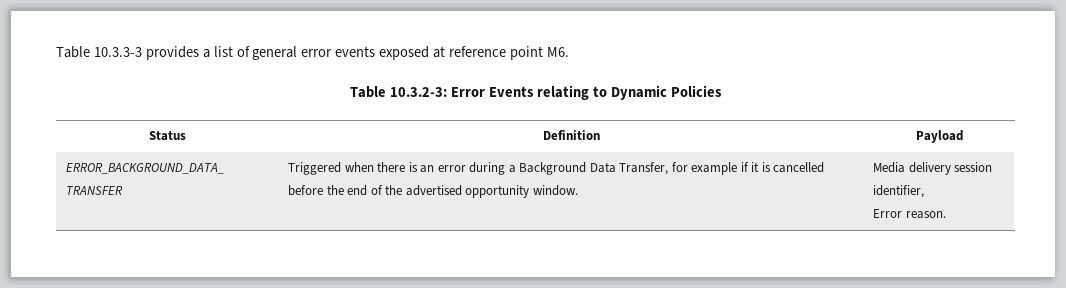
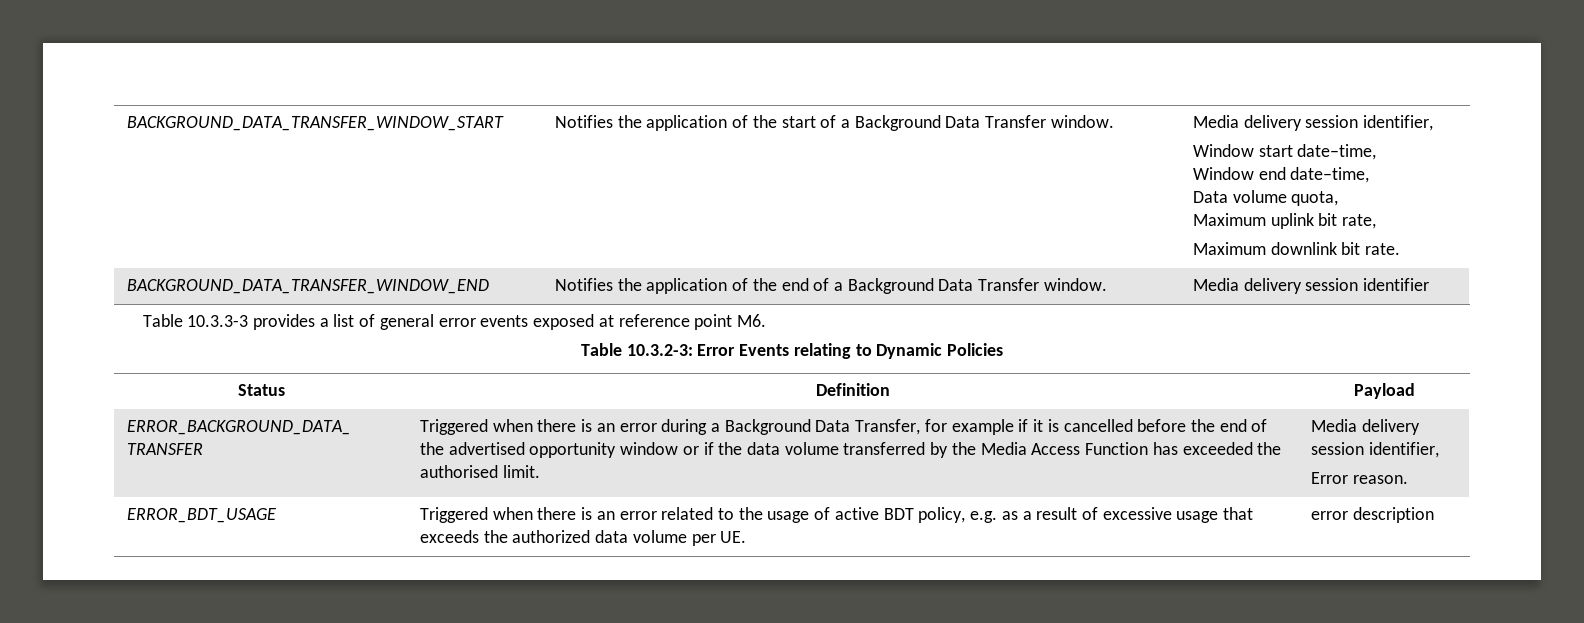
+ BACKGROUND_DATA_TRANSFER_WINDOW_START | Notifies the application of the start of a Background Data Transfer window. | Media delivery session identifier,
+ Window start date–time,
+ Window end date–time,
+ Data volume quota,
+ Maximum uplink bit rate,
+ Maximum downlink bit rate.
+ BACKGROUND_DATA_TRANSFER_WINDOW_END | Notifies the application of the end of a Background Data Transfer window. | Media delivery session identifier
- Triggered when there is an error during a Background Data Transfer, for example if it is cancelled before the end of the advertised opportunity window.
+ Triggered when there is an error during a Background Data Transfer, for example if it is cancelled before the end of the advertised opportunity window or if the data volume transferred by the Media Access Function has exceeded the authorised limit.
+ ERROR_BDT_USAGE | Triggered when there is an error related to the usage of active BDT policy, e.g. as a result of excessive usage that exceeds the authorized data volume per UE. | error description

